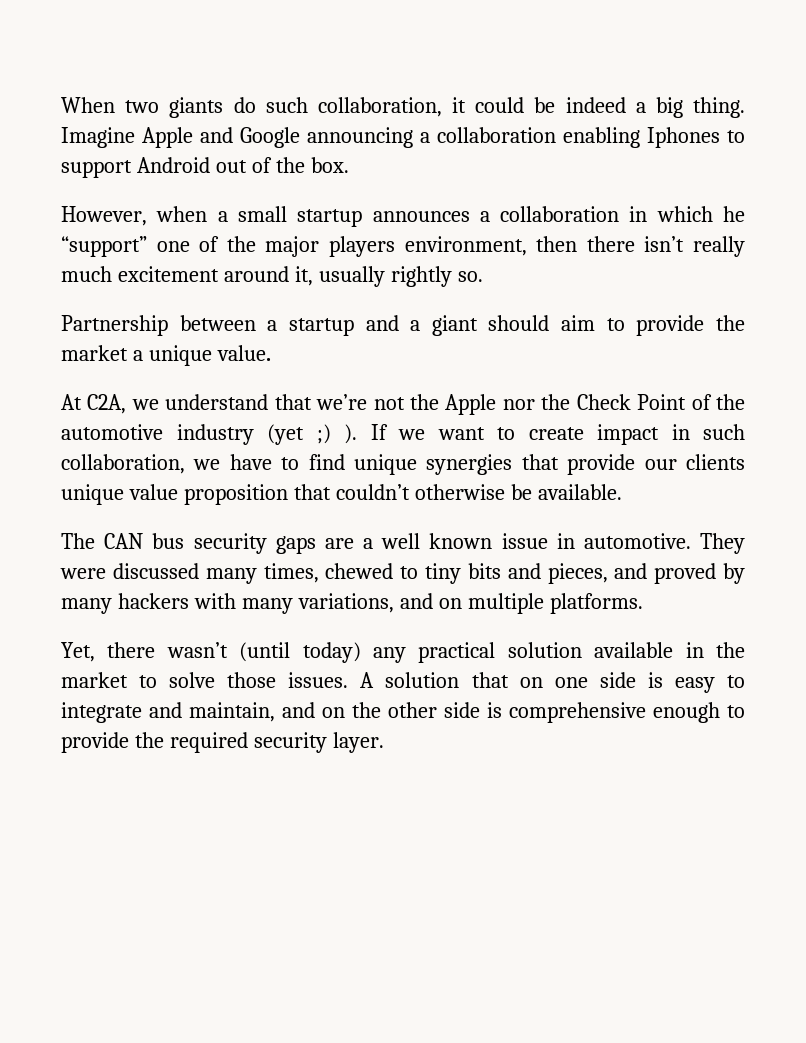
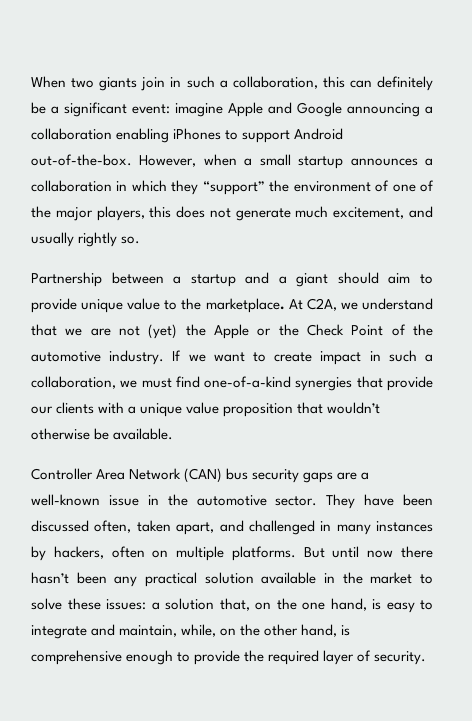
- When two giants do such collaboration, it could be indeed a big thing. Imagine Apple and Google announcing a collaboration enabling Iphones to support Android out of the box.
- However, when a small startup announces a collaboration in which he “support” one of the major players environment, then there isn’t really much excitement around it, usually rightly so.
+ When two giants join in such a collaboration, this can definitely be a significant event: imagine Apple and Google announcing a collaboration enabling iPhones to support Android out-of-the-box. However, when a small startup announces a collaboration in which they “support” the environment of one of the major players, this does not generate much excitement, and usually rightly so.
- Partnership between a startup and a giant should aim to provide the market a unique value.
- At C2A, we understand that we’re not the Apple nor the Check Point of the automotive industry (yet ;) ).
+ Partnership between a startup and a giant should aim to provide unique value to the marketplace. At C2A, we understand that we are not (yet) the Apple or the Check Point of the automotive industry.
- If we want to create impact in such collaboration, we have to find unique synergies that provide our clients unique value proposition that couldn’t otherwise be available.
+ If we want to create impact in such a collaboration, we must find one-of-a-kind synergies that provide our clients with a unique value proposition that wouldn’t otherwise be available.
- The CAN bus security gaps are a well known issue in automotive. They were discussed many times, chewed to tiny bits and pieces, and proved by many hackers with many variations, and on multiple platforms.
- Yet, there wasn’t (until today) any practical solution available in the market to solve those issues. A solution that on one side is easy to integrate and maintain, and on the other side is comprehensive enough to provide the required security layer.
+ Controller Area Network (CAN) bus security gaps are a well-known issue in the automotive sector. They have been discussed often, taken apart, and challenged in many instances by hackers, often on multiple platforms. But until now there hasn’t been any practical solution available in the market to solve these issues: a solution that, on the one hand, is easy to integrate and maintain, while, on the other hand, is comprehensive enough to provide the required layer of security.

